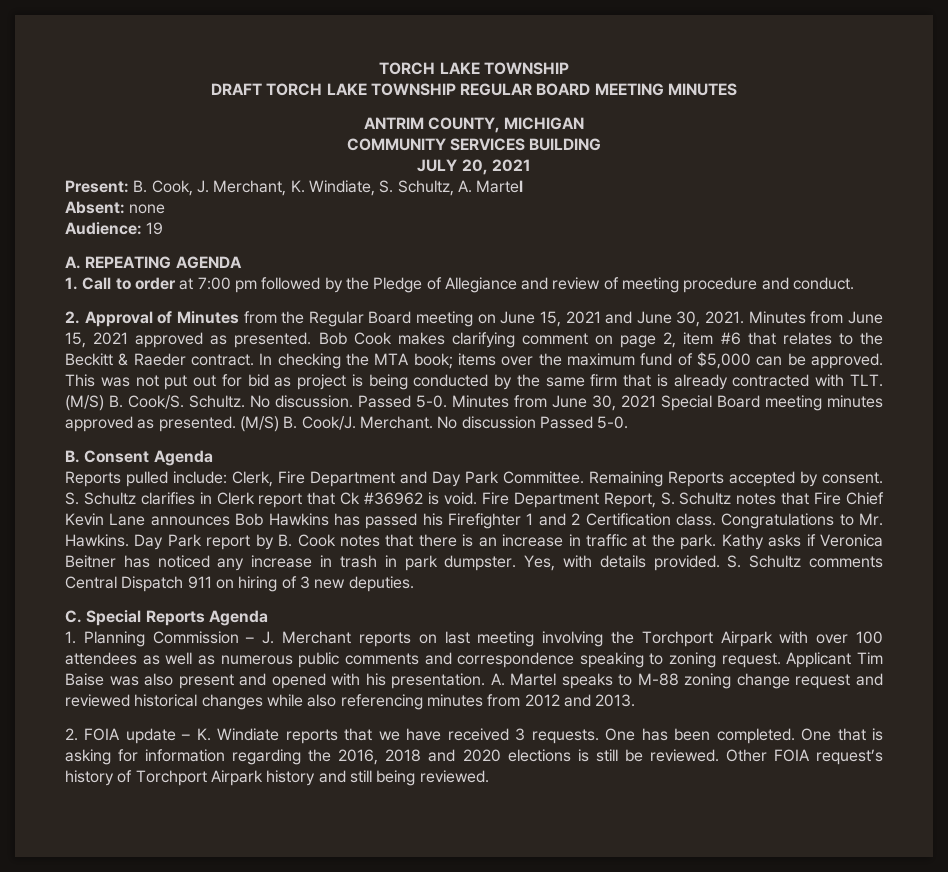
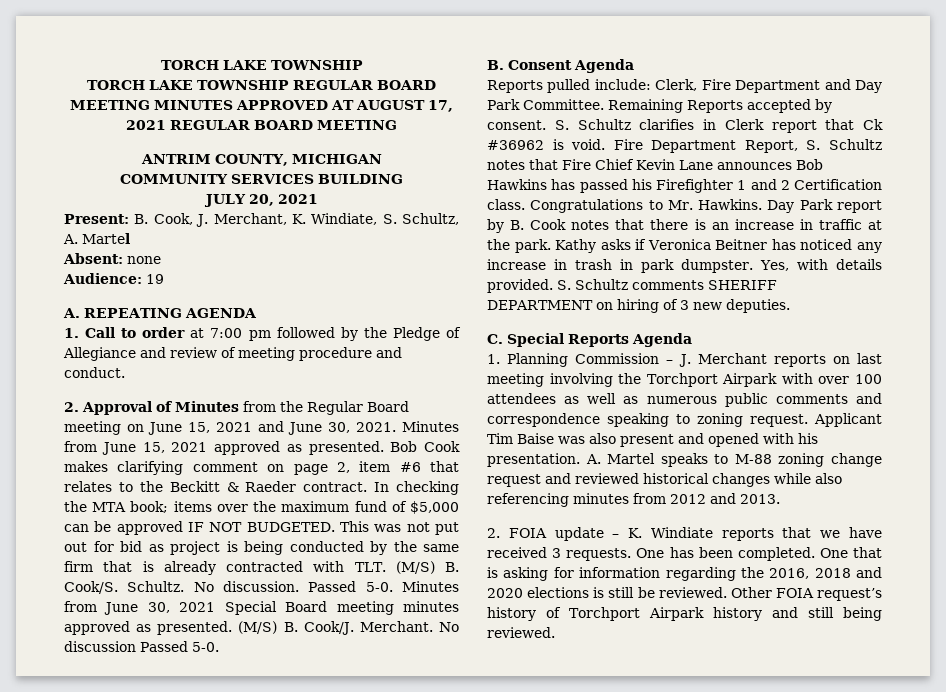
- DRAFT TORCH LAKE TOWNSHIP REGULAR BOARD MEETING MINUTES
+ TORCH LAKE TOWNSHIP REGULAR BOARD MEETING MINUTES APPROVED AT AUGUST 17, 2021 REGULAR BOARD MEETING
- In checking the MTA book; items over the maximum fund of $5,000 can be approved.
+ In checking the MTA book; items over the maximum fund of $5,000 can be approved IF NOT BUDGETED.
- S. Schultz comments Central Dispatch 911 on hiring of 3 new deputies.
+ S. Schultz comments SHERIFF DEPARTMENT on hiring of 3 new deputies.

